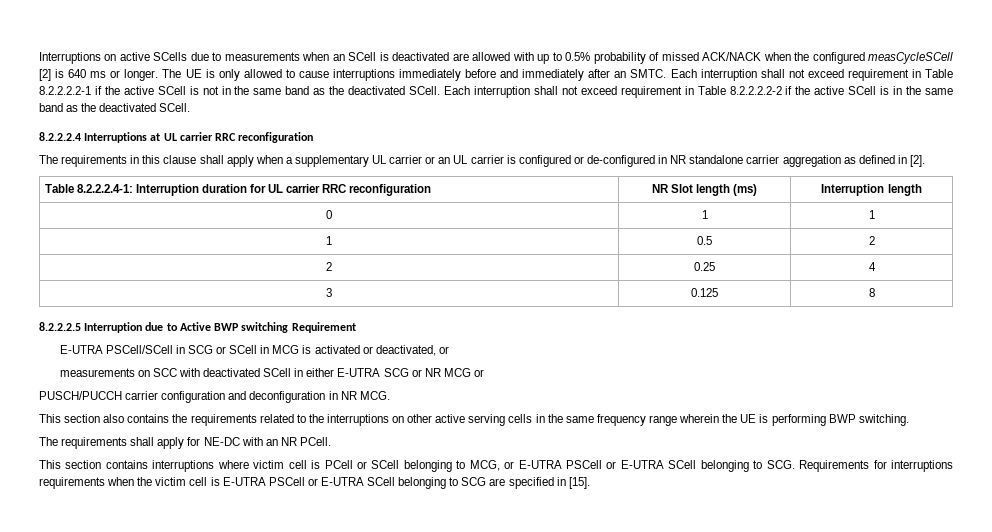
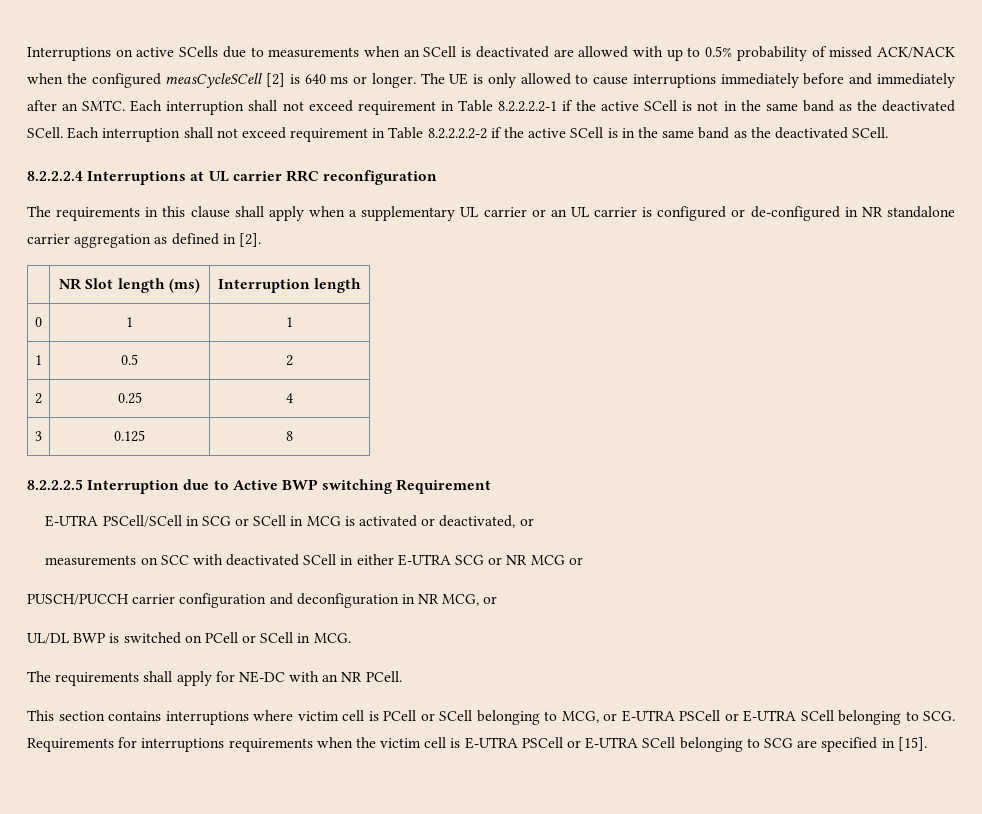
- Table 8.2.2.2.4-1: Interruption duration for UL carrier RRC reconfiguration | NR Slot length (ms) | Interruption length
+ | NR Slot length (ms) | Interruption length
- PUSCH/PUCCH carrier configuration and deconfiguration in NR MCG.
- This section also contains the requirements related to the interruptions on other active serving cells in the same frequency range wherein the UE is performing BWP switching.
+ PUSCH/PUCCH carrier configuration and deconfiguration in NR MCG, or
+ UL/DL BWP is switched on PCell or SCell in MCG.

